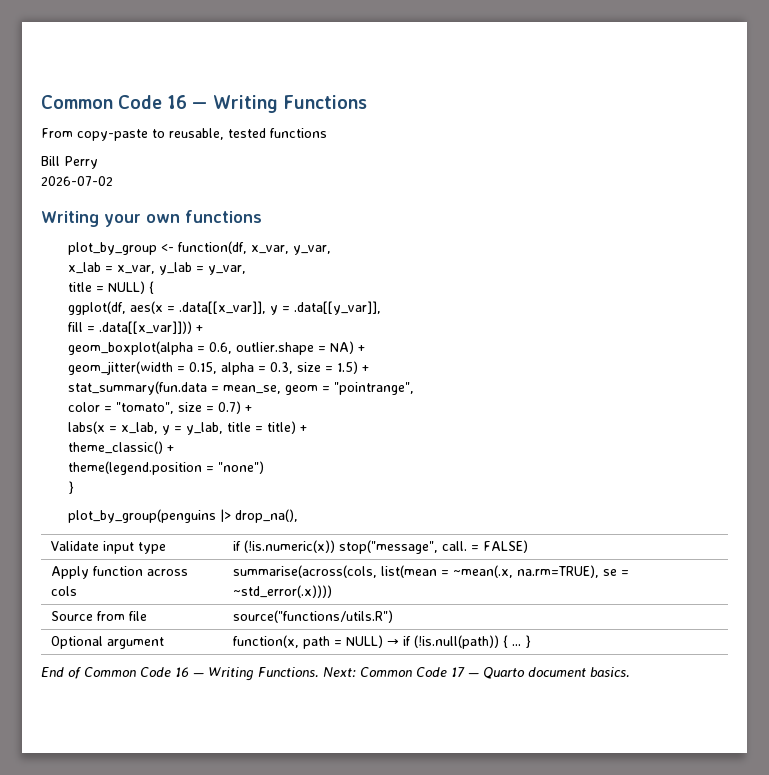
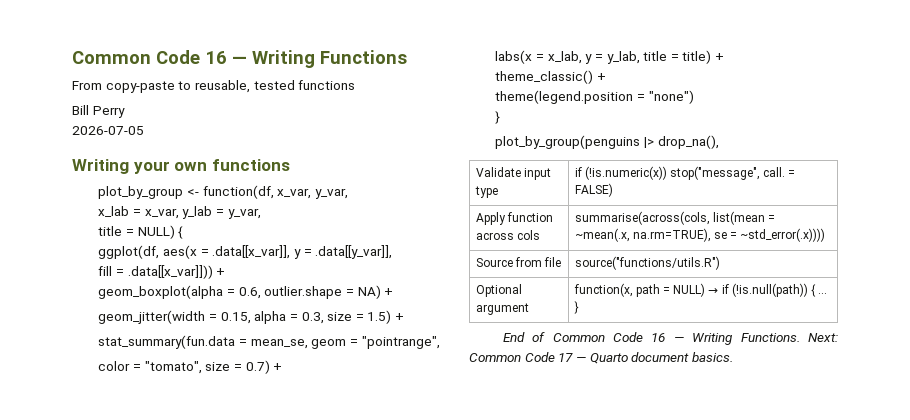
- 2026-07-02
+ 2026-07-05

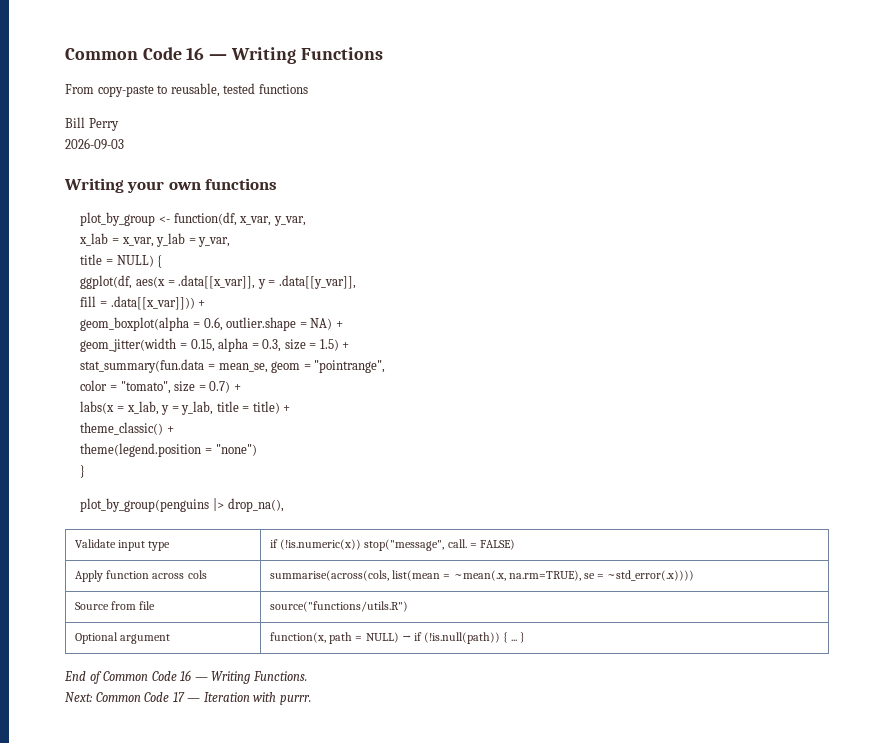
- 2026-07-05
+ 2026-09-03
- End of Common Code 16 — Writing Functions. Next: Common Code 17 — Quarto document basics.
+ End of Common Code 16 — Writing Functions.
+ Next: Common Code 17 — Iteration with purrr.

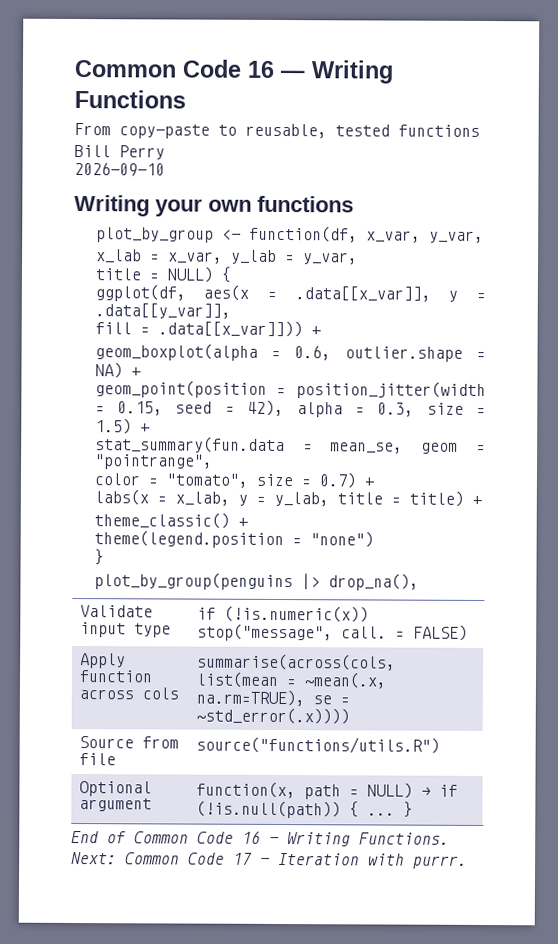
- 2026-09-03
+ 2026-09-10
- geom_jitter(width = 0.15, alpha = 0.3, size = 1.5) +
+ geom_point(position = position_jitter(width = 0.15, seed = 42), alpha = 0.3, size = 1.5) +

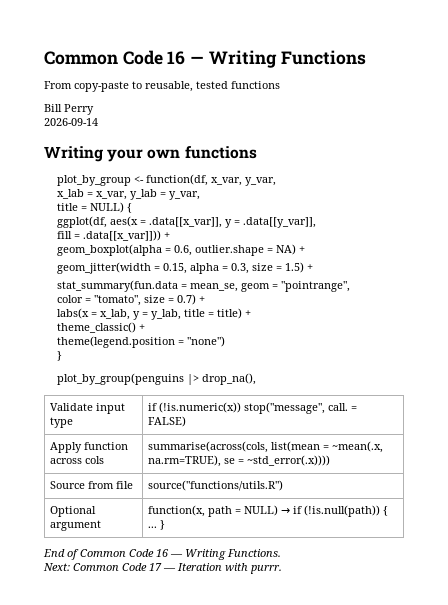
- 2026-09-10
+ 2026-09-14
- geom_point(position = position_jitter(width = 0.15, seed = 42), alpha = 0.3, size = 1.5) +
+ geom_jitter(width = 0.15, alpha = 0.3, size = 1.5) +

